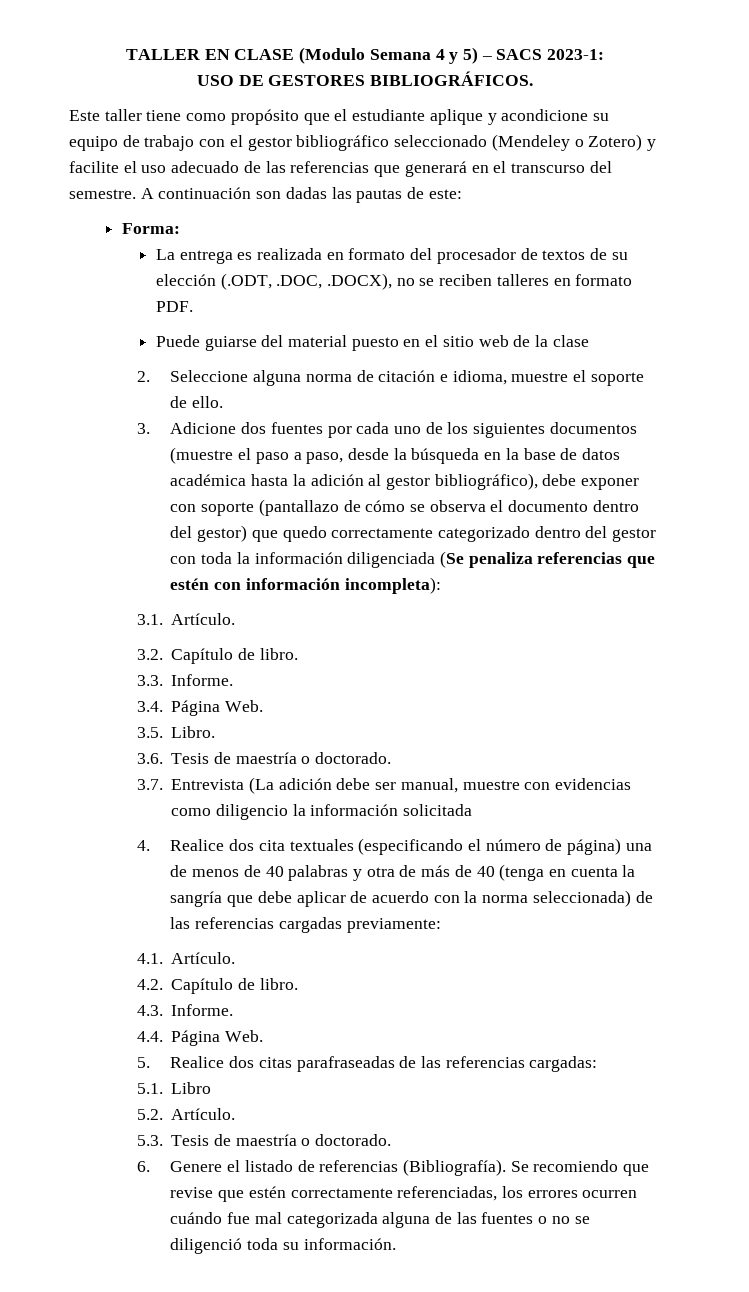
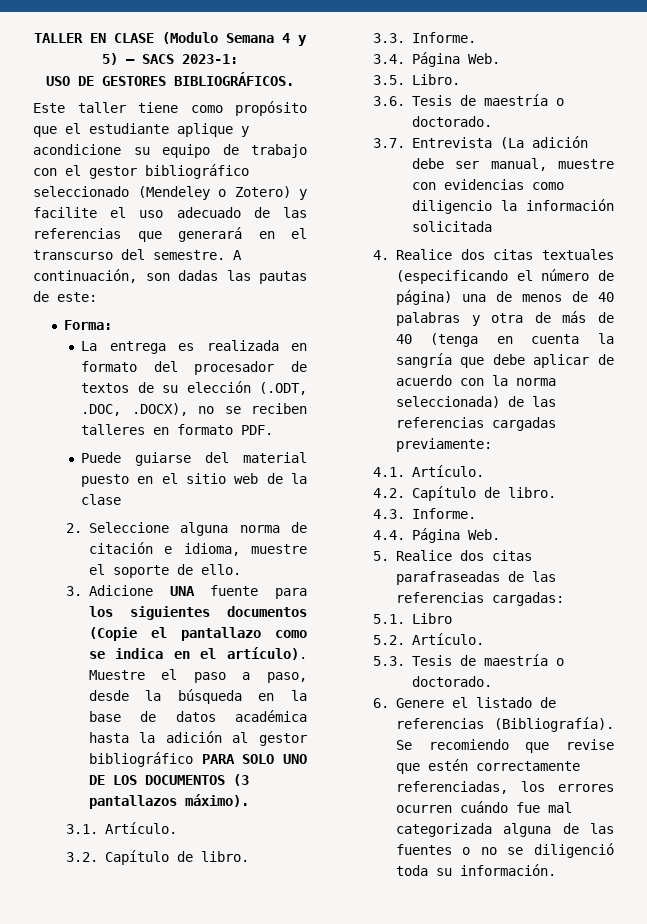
- A continuación son dadas las pautas de este:
+ A continuación, son dadas las pautas de este:
- 3. Adicione dos fuentes por cada uno de los siguientes documentos (muestre el paso a paso, desde la búsqueda en la base de datos académica hasta la adición al gestor bibliográfico), debe exponer con soporte (pantallazo de cómo se observa el documento dentro del gestor) que quedo correctamente categorizado dentro del gestor con toda la información diligenciada (Se penaliza referencias que estén con información incompleta):
+ 3. Adicione UNA fuente para los siguientes documentos (Copie el pantallazo como se indica en el artículo). Muestre el paso a paso, desde la búsqueda en la base de datos académica hasta la adición al gestor bibliográfico PARA SOLO UNO DE LOS DOCUMENTOS (3 pantallazos máximo).
- 4. Realice dos cita textuales (especificando el número de página) una de menos de 40 palabras y otra de más de 40 (tenga en cuenta la sangría que debe aplicar de acuerdo con la norma seleccionada) de las referencias cargadas previamente:
+ 4. Realice dos citas textuales (especificando el número de página) una de menos de 40 palabras y otra de más de 40 (tenga en cuenta la sangría que debe aplicar de acuerdo con la norma seleccionada) de las referencias cargadas previamente:

